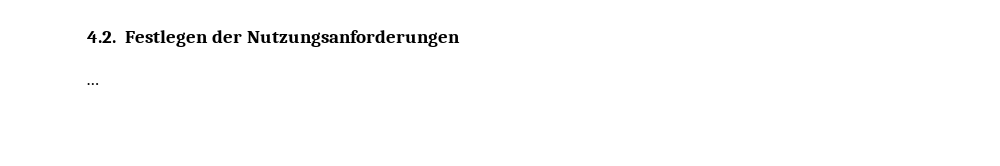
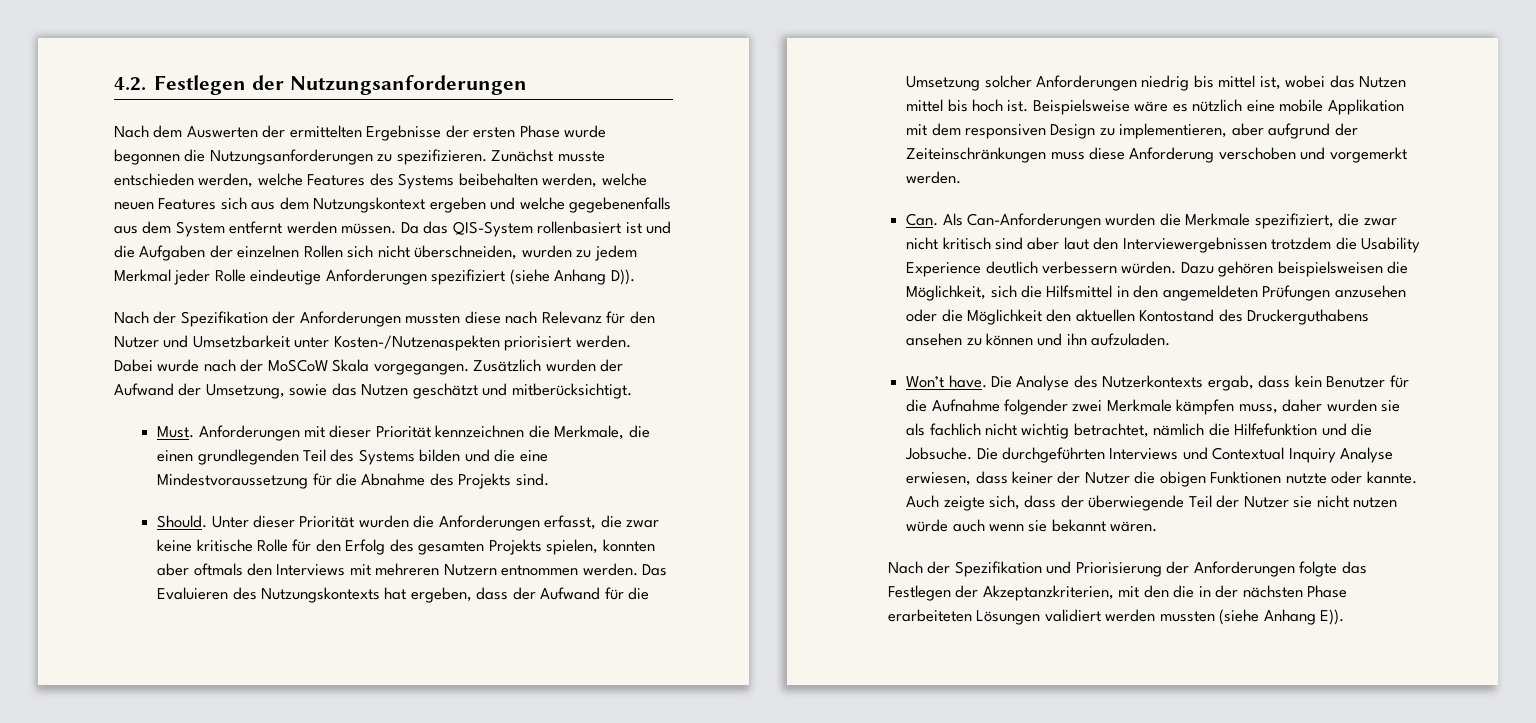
- …
+ Nach dem Auswerten der ermittelten Ergebnisse der ersten Phase wurde begonnen die Nutzungsanforderungen zu spezifizieren. Zunächst musste entschieden werden, welche Features des Systems beibehalten werden, welche neuen Features sich aus dem Nutzungskontext ergeben und welche gegebenenfalls aus dem System entfernt werden müssen. Da das QIS-System rollenbasiert ist und die Aufgaben der einzelnen Rollen sich nicht überschneiden, wurden zu jedem Merkmal jeder Rolle eindeutige Anforderungen spezifiziert (siehe Anhang D)).
+ Nach der Spezifikation der Anforderungen mussten diese nach Relevanz für den Nutzer und Umsetzbarkeit unter Kosten-/Nutzenaspekten priorisiert werden. Dabei wurde nach der MoSCoW Skala vorgegangen. Zusätzlich wurden der Aufwand der Umsetzung, sowie das Nutzen geschätzt und mitberücksichtigt.
+ Must. Anforderungen mit dieser Priorität kennzeichnen die Merkmale, die einen grundlegenden Teil des Systems bilden und die eine Mindestvoraussetzung für die Abnahme des Projekts sind.
+ Should. Unter dieser Priorität wurden die Anforderungen erfasst, die zwar keine kritische Rolle für den Erfolg des gesamten Projekts spielen, konnten aber oftmals den Interviews mit mehreren Nutzern entnommen werden. Das Evaluieren des Nutzungskontexts hat ergeben, dass der Aufwand für die Umsetzung solcher Anforderungen niedrig bis mittel ist, wobei das Nutzen mittel bis hoch ist. Beispielsweise wäre es nützlich eine mobile Applikation mit dem responsiven Design zu implementieren, aber aufgrund der Zeiteinschränkungen muss diese Anforderung verschoben und vorgemerkt werden.
+ Can. Als Can-Anforderungen wurden die Merkmale spezifiziert, die zwar nicht kritisch sind aber laut den Interviewergebnissen trotzdem die Usability Experience deutlich verbessern würden. Dazu gehören beispielsweisen die Möglichkeit, sich die Hilfsmittel in den angemeldeten Prüfungen anzusehen oder die Möglichkeit den aktuellen Kontostand des Druckerguthabens ansehen zu können und ihn aufzuladen.
+ Won’t have. Die Analyse des Nutzerkontexts ergab, dass kein Benutzer für die Aufnahme folgender zwei Merkmale kämpfen muss, daher wurden sie als fachlich nicht wichtig betrachtet, nämlich die Hilfefunktion und die Jobsuche. Die durchgeführten Interviews und Contextual Inquiry Analyse erwiesen, dass keiner der Nutzer die obigen Funktionen nutzte oder kannte. Auch zeigte sich, dass der überwiegende Teil der Nutzer sie nicht nutzen würde auch wenn sie bekannt wären.
+ Nach der Spezifikation und Priorisierung der Anforderungen folgte das Festlegen der Akzeptanzkriterien, mit den die in der nächsten Phase erarbeiteten Lösungen validiert werden mussten (siehe Anhang E)).

